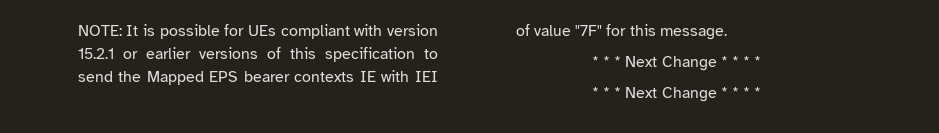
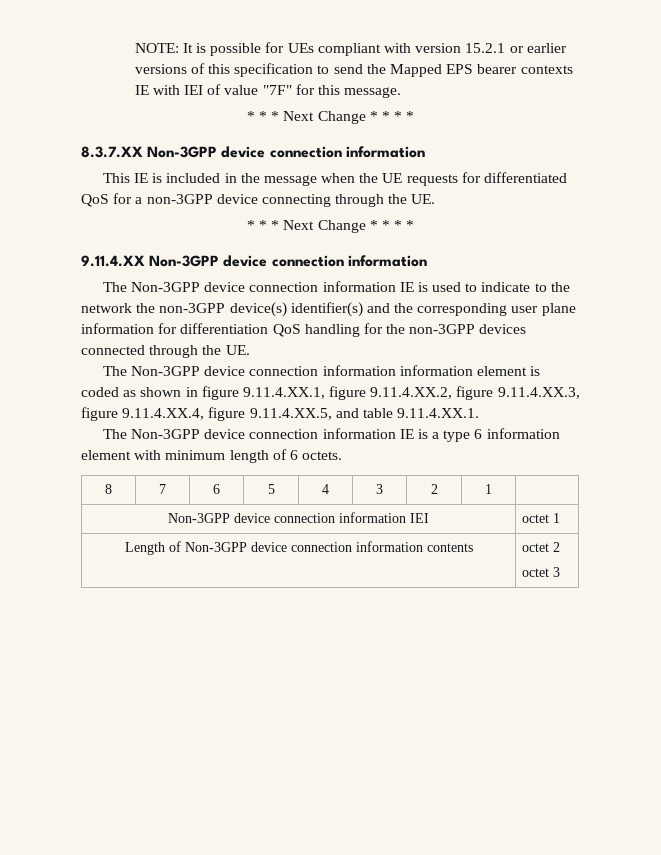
  NOTE: It is possible for UEs compliant with version 15.2.1 or earlier versions of this specification to send the Mapped EPS bearer contexts IE with IEI of value "7F" for this message.
  * * * Next Change * * * *
+ 8.3.7.XX Non-3GPP device connection information
+ This IE is included in the message when the UE requests for differentiated QoS for a non-3GPP device connecting through the UE.
  * * * Next Change * * * *
+ 9.11.4.XX Non-3GPP device connection information
+ The Non-3GPP device connection information IE is used to indicate to the network the non-3GPP device(s) identifier(s) and the corresponding user plane information for differentiation QoS handling for the non-3GPP devices connected through the UE.
+ The Non-3GPP device connection information information element is coded as shown in figure 9.11.4.XX.1, figure 9.11.4.XX.2, figure 9.11.4.XX.3, figure 9.11.4.XX.4, figure 9.11.4.XX.5, and table 9.11.4.XX.1.
+ The Non-3GPP device connection information IE is a type 6 information element with minimum length of 6 octets.
+ 8 | 7 | 6 | 5 | 4 | 3 | 2 | 1 |
+ Non-3GPP device connection information IEI | octet 1
+ Length of Non-3GPP device connection information contents | octet 2
+ octet 3

